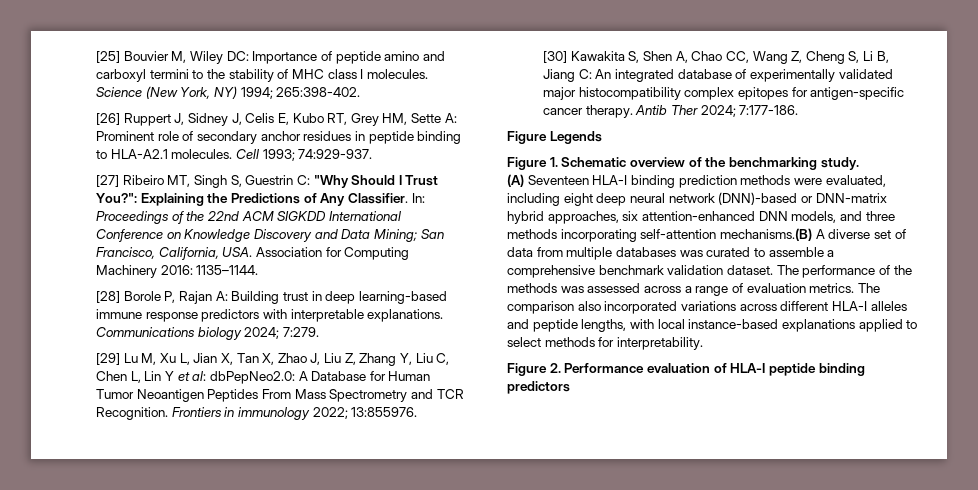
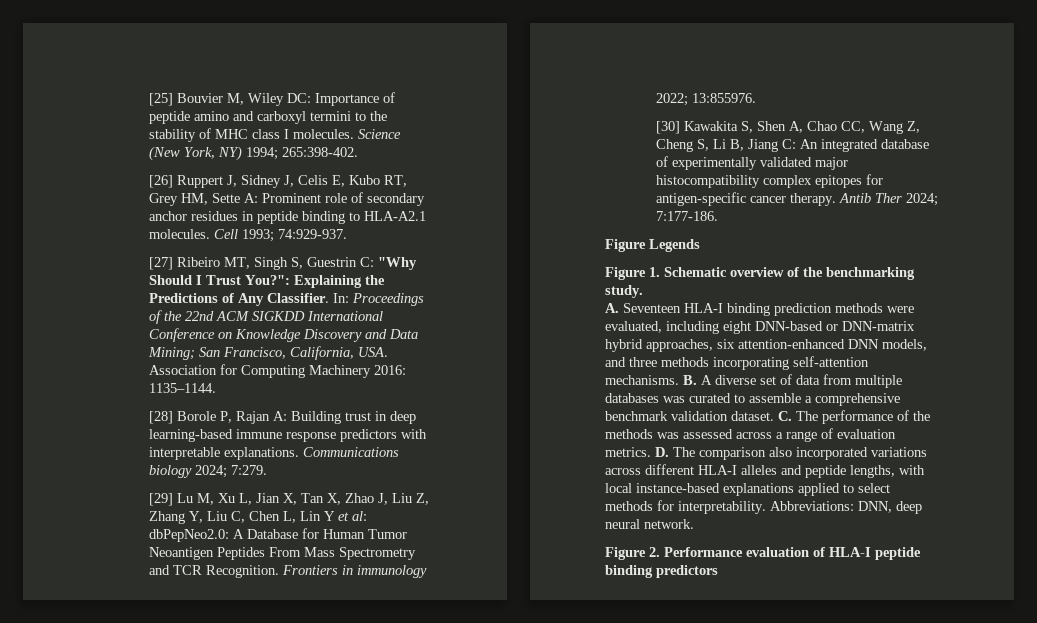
- (A) Seventeen HLA-I binding prediction methods were evaluated, including eight deep neural network (DNN)-based or DNN-matrix hybrid approaches, six attention-enhanced DNN models, and three methods incorporating self-attention mechanisms.(B) A diverse set of data from multiple databases was curated to assemble a comprehensive benchmark validation dataset.
+ A. Seventeen HLA-I binding prediction methods were evaluated, including eight DNN-based or DNN-matrix hybrid approaches, six attention-enhanced DNN models, and three methods incorporating self-attention mechanisms. B. A diverse set of data from multiple databases was curated to assemble a comprehensive benchmark validation dataset.
- The performance of the methods was assessed across a range of evaluation metrics.
+ C. The performance of the methods was assessed across a range of evaluation metrics.
- The comparison also incorporated variations across different HLA-I alleles and peptide lengths, with local instance-based explanations applied to select methods for interpretability.
+ D. The comparison also incorporated variations across different HLA-I alleles and peptide lengths, with local instance-based explanations applied to select methods for interpretability. Abbreviations: DNN, deep neural network.

